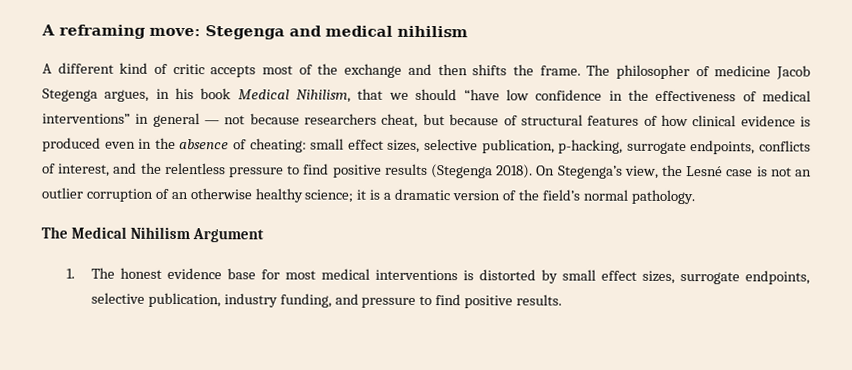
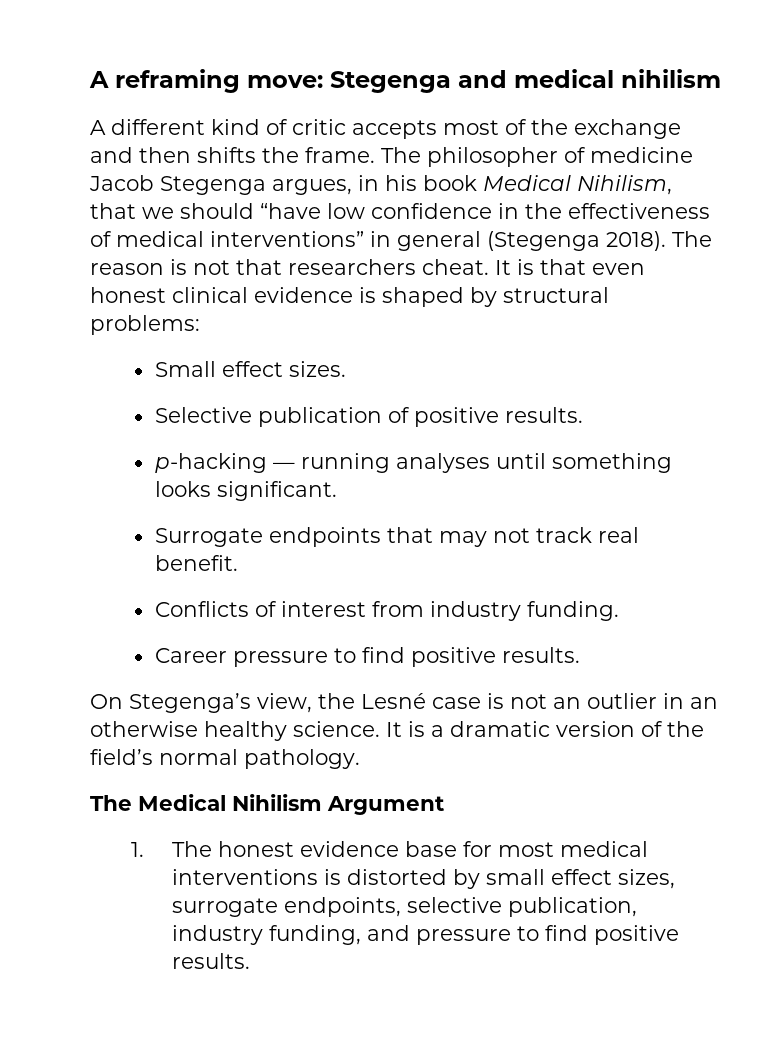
- The philosopher of medicine Jacob Stegenga argues, in his book Medical Nihilism, that we should “have low confidence in the effectiveness of medical interventions” in general — not because researchers cheat, but because of structural features of how clinical evidence is produced even in the absence of cheating: small effect sizes, selective publication, p-hacking, surrogate endpoints, conflicts of interest, and the relentless pressure to find positive results (Stegenga 2018). On Stegenga’s view, the Lesné case is not an outlier corruption of an otherwise healthy science; it is a dramatic version of the field’s normal pathology.
+ The philosopher of medicine Jacob Stegenga argues, in his book Medical Nihilism, that we should “have low confidence in the effectiveness of medical interventions” in general (Stegenga 2018). The reason is not that researchers cheat. It is that even honest clinical evidence is shaped by structural problems:
+ Small effect sizes.
+ Selective publication of positive results.
+ p-hacking — running analyses until something looks significant.
+ Surrogate endpoints that may not track real benefit.
+ Conflicts of interest from industry funding.
+ Career pressure to find positive results.
+ On Stegenga’s view, the Lesné case is not an outlier in an otherwise healthy science. It is a dramatic version of the field’s normal pathology.

